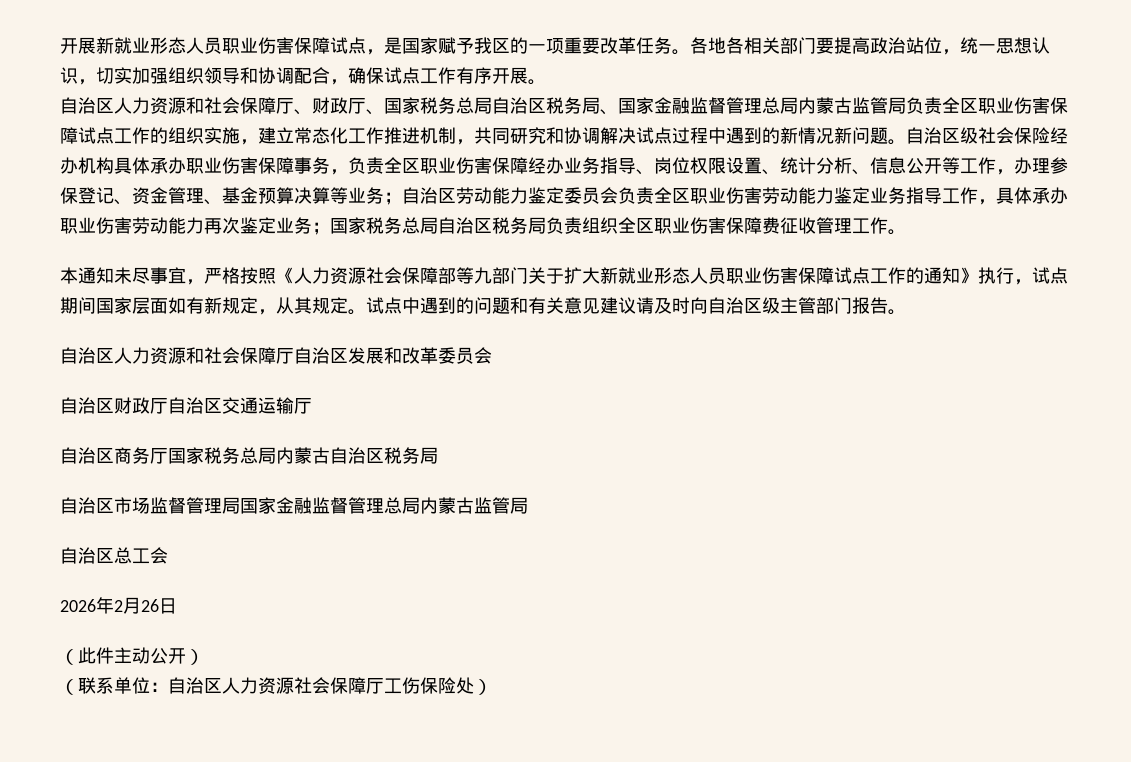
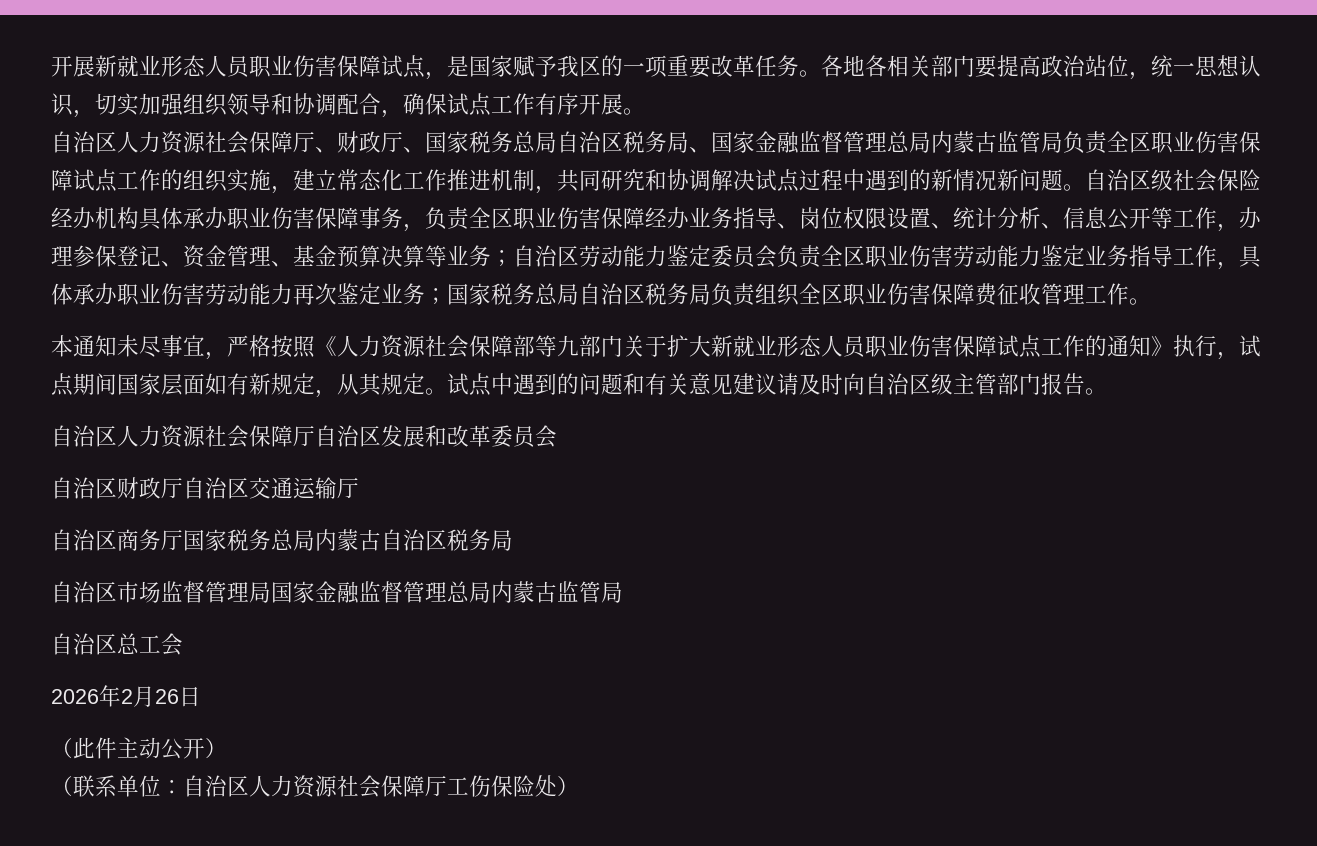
- 自治区人力资源和社会保障厅、财政厅、国家税务总局自治区税务局、国家金融监督管理总局内蒙古监管局负责全区职业伤害保障试点工作的组织实施，建立常态化工作推进机制，共同研究和协调解决试点过程中遇到的新情况新问题。
+ 自治区人力资源社会保障厅、财政厅、国家税务总局自治区税务局、国家金融监督管理总局内蒙古监管局负责全区职业伤害保障试点工作的组织实施，建立常态化工作推进机制，共同研究和协调解决试点过程中遇到的新情况新问题。
- 自治区人力资源和社会保障厅自治区发展和改革委员会
+ 自治区人力资源社会保障厅自治区发展和改革委员会

